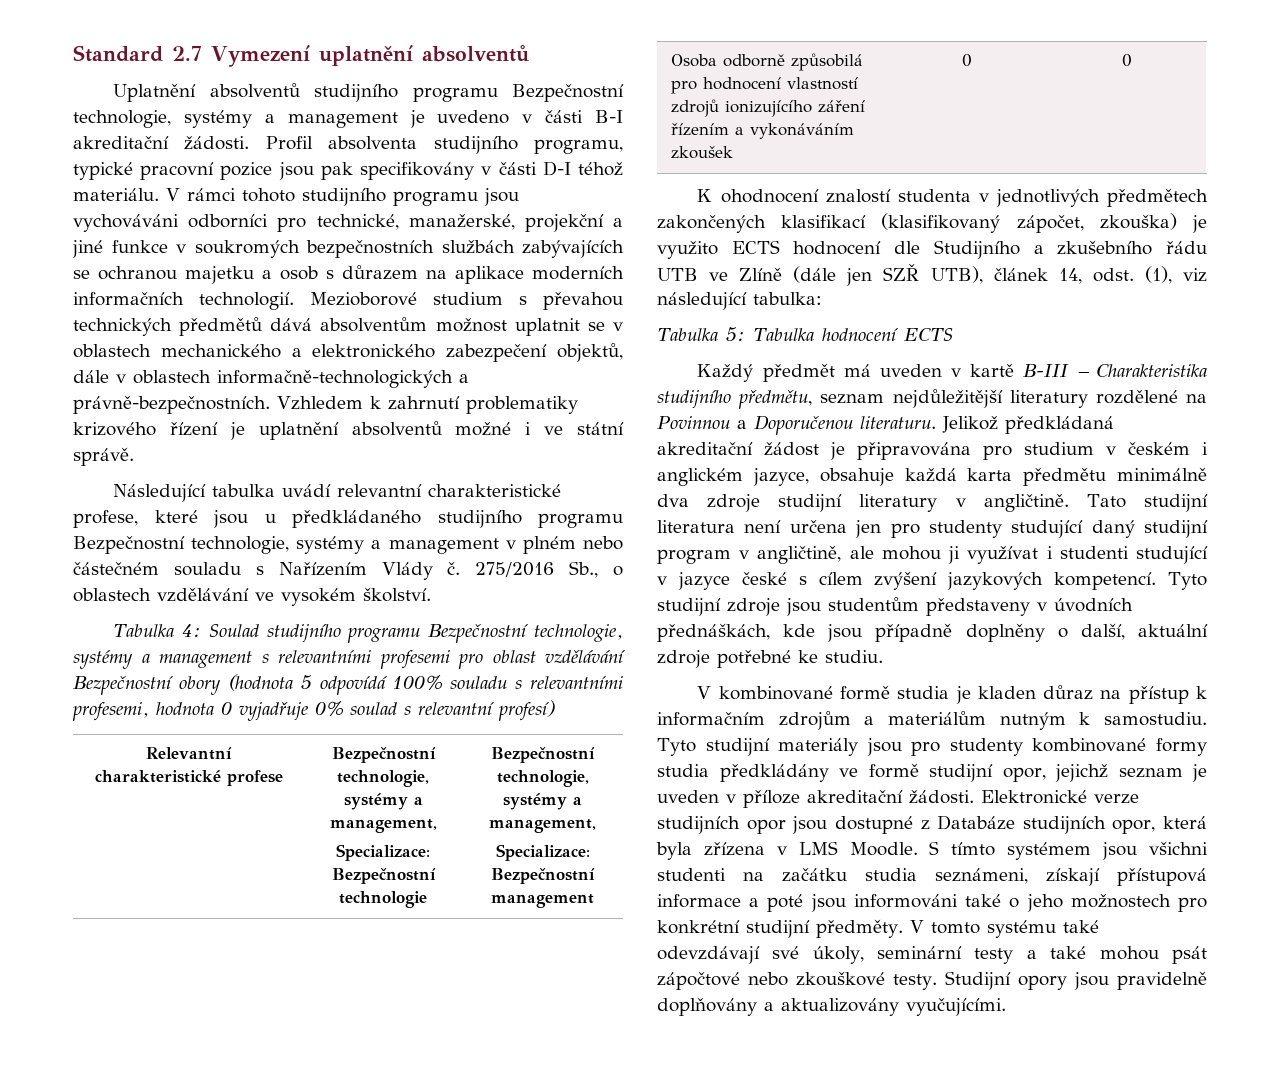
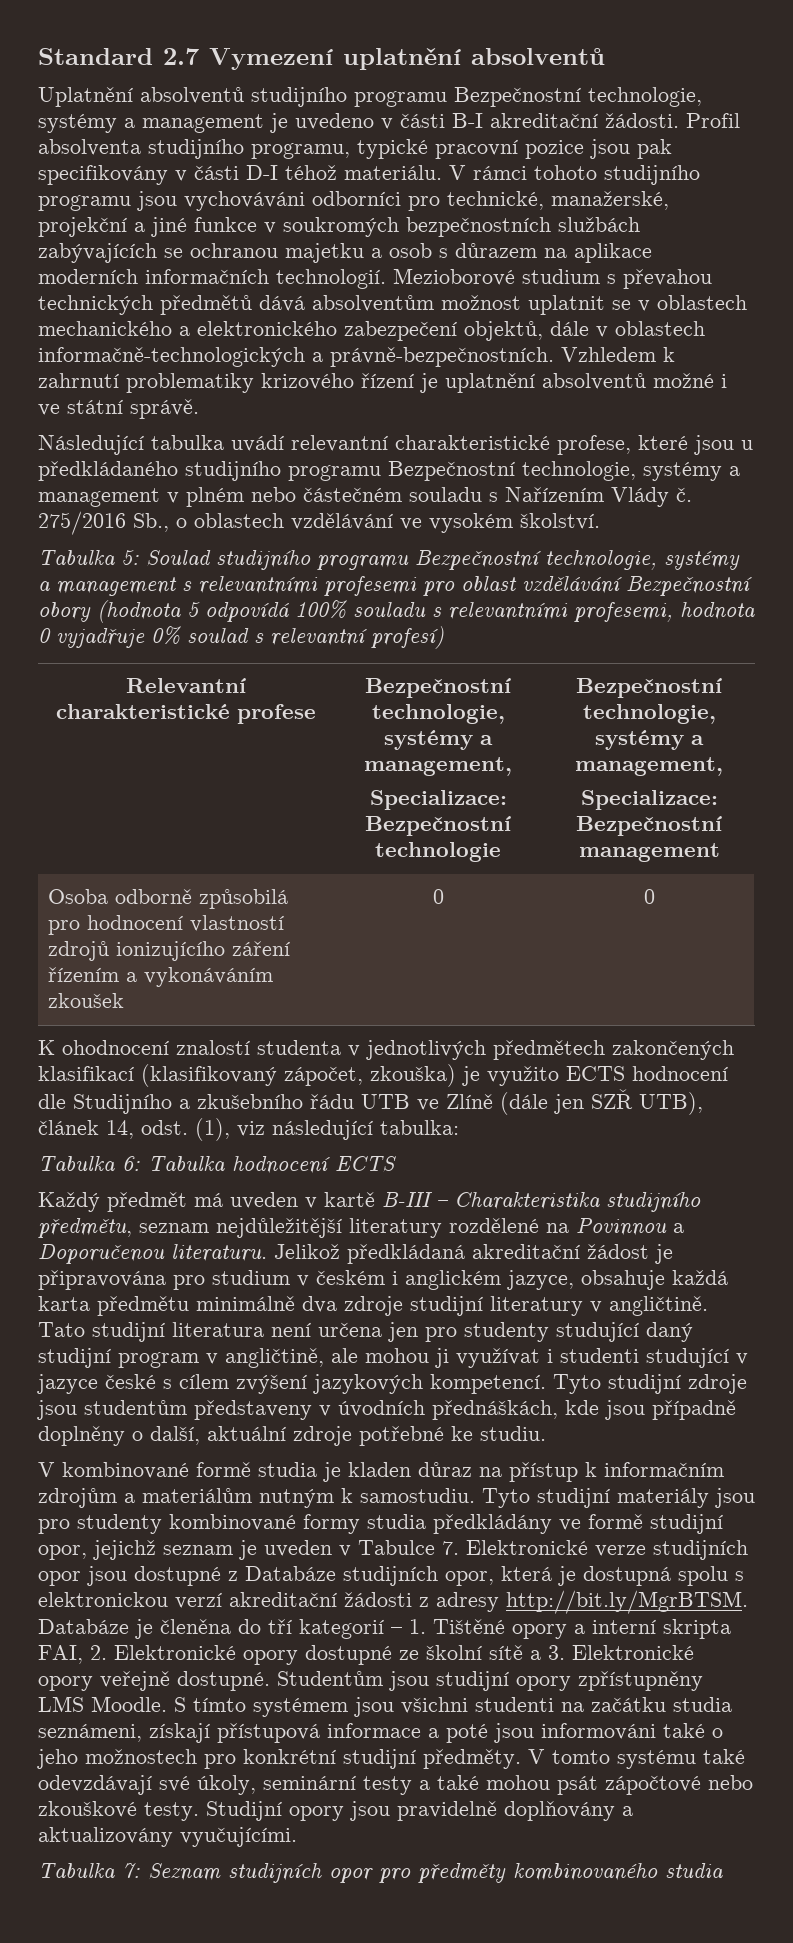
- Tabulka 4: Soulad studijního programu Bezpečnostní technologie, systémy a management s relevantními profesemi pro oblast vzdělávání Bezpečnostní obory (hodnota 5 odpovídá 100% souladu s relevantními profesemi, hodnota 0 vyjadřuje 0% soulad s relevantní profesí)
+ Tabulka 5: Soulad studijního programu Bezpečnostní technologie, systémy a management s relevantními profesemi pro oblast vzdělávání Bezpečnostní obory (hodnota 5 odpovídá 100% souladu s relevantními profesemi, hodnota 0 vyjadřuje 0% soulad s relevantní profesí)
- Tabulka 5: Tabulka hodnocení ECTS
+ Tabulka 6: Tabulka hodnocení ECTS
- Tyto studijní materiály jsou pro studenty kombinované formy studia předkládány ve formě studijní opor, jejichž seznam je uveden v příloze akreditační žádosti. Elektronické verze studijních opor jsou dostupné z Databáze studijních opor, která byla zřízena v LMS Moodle.
+ Tyto studijní materiály jsou pro studenty kombinované formy studia předkládány ve formě studijní opor, jejichž seznam je uveden v Tabulce 7. Elektronické verze studijních opor jsou dostupné z Databáze studijních opor, která je dostupná spolu s elektronickou verzí akreditační žádosti z adresy http://bit.ly/MgrBTSM. Databáze je členěna do tří kategorií – 1. Tištěné opory a interní skripta FAI, 2. Elektronické opory dostupné ze školní sítě a 3. Elektronické opory veřejně dostupné. Studentům jsou studijní opory zpřístupněny LMS Moodle.
+ Tabulka 7: Seznam studijních opor pro předměty kombinovaného studia

